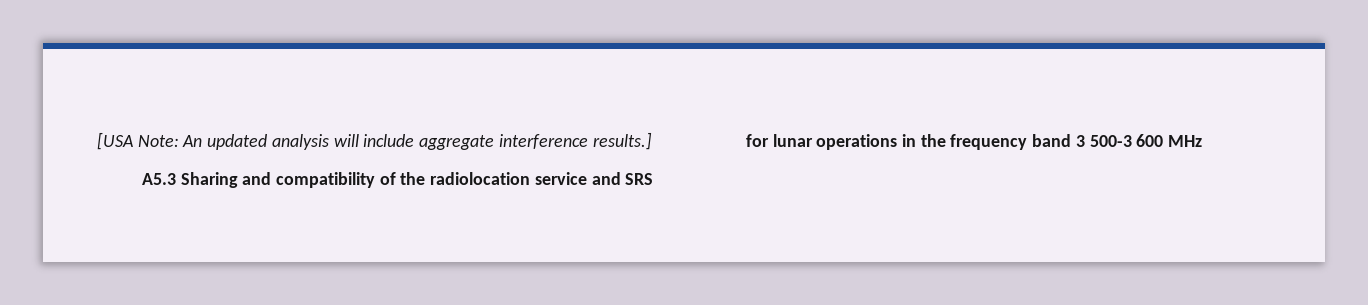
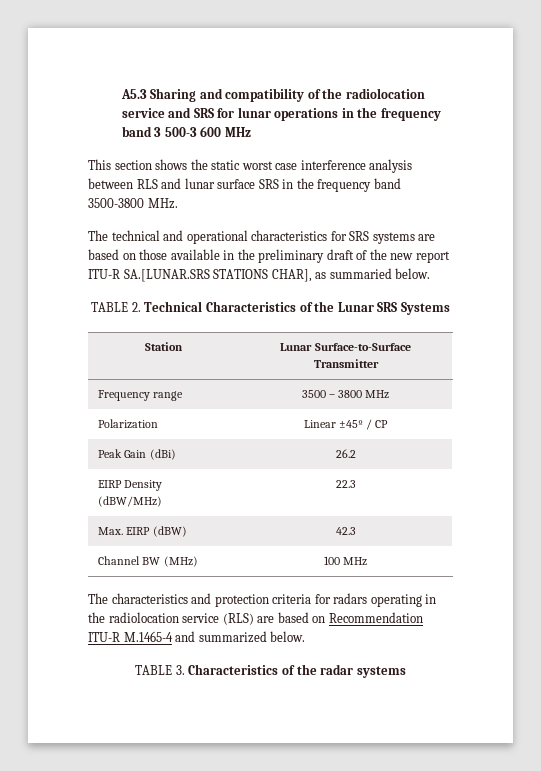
- [USA Note: An updated analysis will include aggregate interference results.]
+ This section shows the static worst case interference analysis between RLS and lunar surface SRS in the frequency band 3500-3800 MHz.
+ The technical and operational characteristics for SRS systems are based on those available in the preliminary draft of the new report ITU-R SA.[LUNAR.SRS STATIONS CHAR], as summaried below.
+ TABLE 2. Technical Characteristics of the Lunar SRS Systems
+ Station | Lunar Surface-to-Surface Transmitter
+ Frequency range | 3500 – 3800 MHz
+ Polarization | Linear ±45º / CP
+ Peak Gain (dBi) | 26.2
+ EIRP Density (dBW/MHz) | 22.3
+ Max. EIRP (dBW) | 42.3
+ Channel BW (MHz) | 100 MHz
+ The characteristics and protection criteria for radars operating in the radiolocation service (RLS) are based on Recommendation ITU-R M.1465-4 and summarized below.
+ TABLE 3. Characteristics of the radar systems

